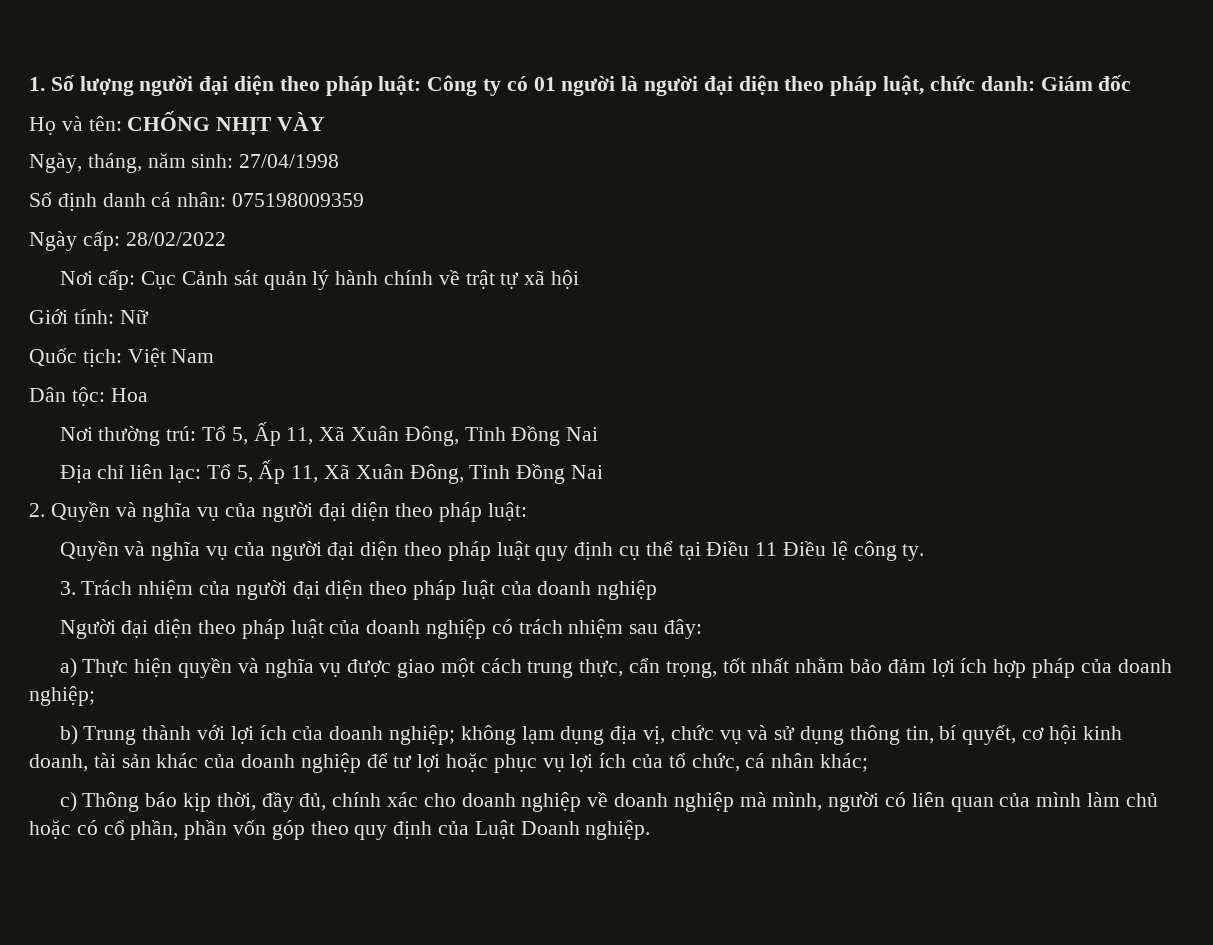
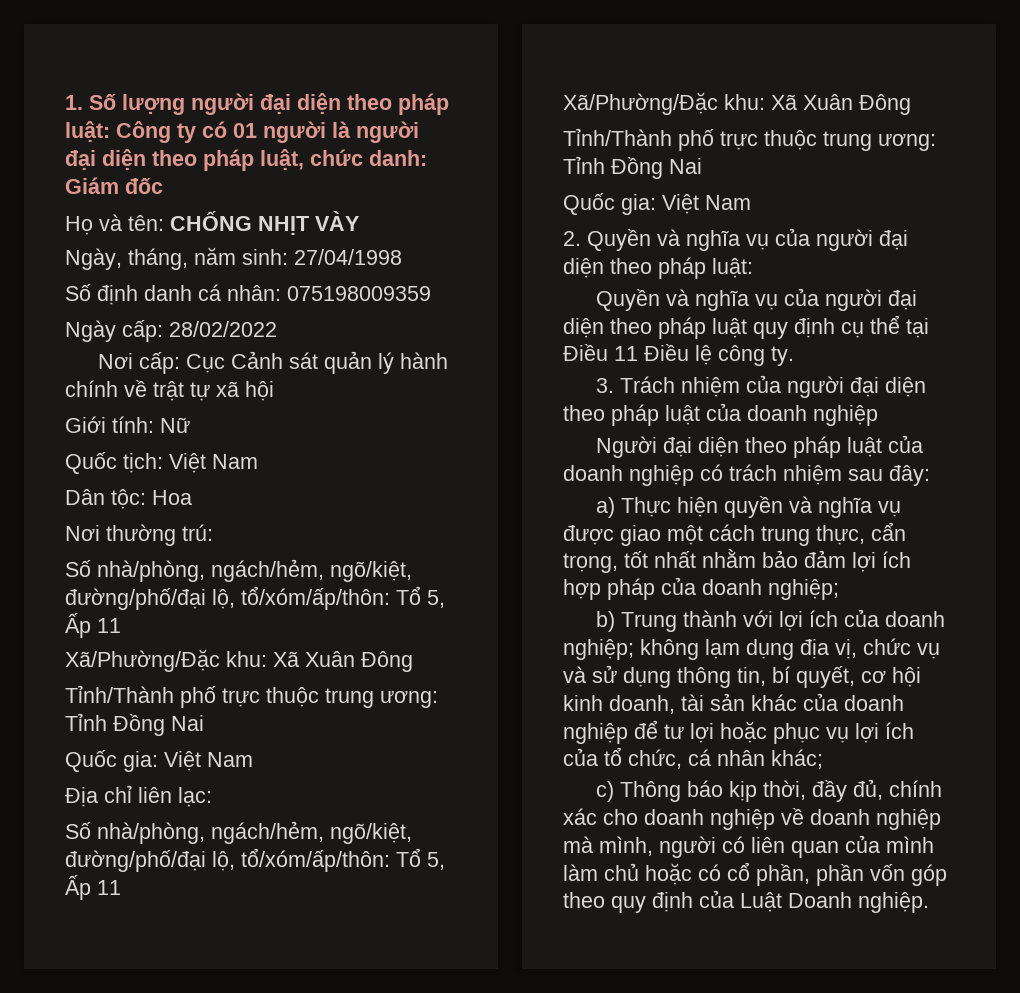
- Nơi thường trú: Tổ 5, Ấp 11, Xã Xuân Đông, Tỉnh Đồng Nai
+ Nơi thường trú:
+ Số nhà/phòng, ngách/hẻm, ngõ/kiệt, đường/phố/đại lộ, tổ/xóm/ấp/thôn: Tổ 5, Ấp 11
+ Xã/Phường/Đặc khu: Xã Xuân Đông
+ Tỉnh/Thành phố trực thuộc trung ương: Tỉnh Đồng Nai
+ Quốc gia: Việt Nam
- Địa chỉ liên lạc: Tổ 5, Ấp 11, Xã Xuân Đông, Tỉnh Đồng Nai
+ Địa chỉ liên lạc:
+ Số nhà/phòng, ngách/hẻm, ngõ/kiệt, đường/phố/đại lộ, tổ/xóm/ấp/thôn: Tổ 5, Ấp 11
+ Xã/Phường/Đặc khu: Xã Xuân Đông
+ Tỉnh/Thành phố trực thuộc trung ương: Tỉnh Đồng Nai
+ Quốc gia: Việt Nam

